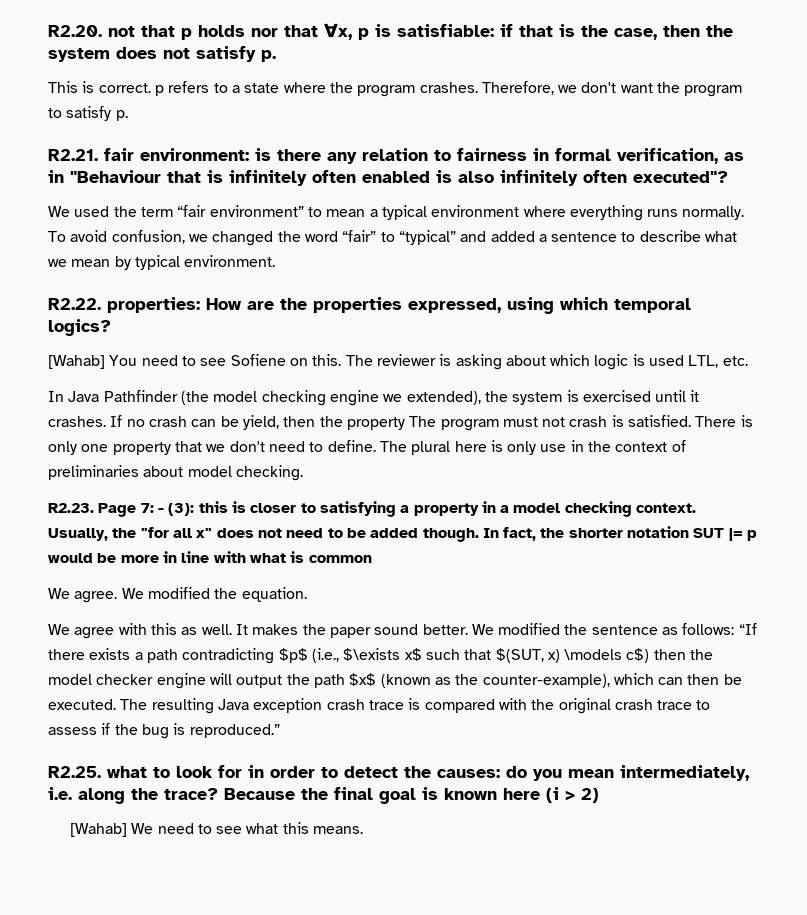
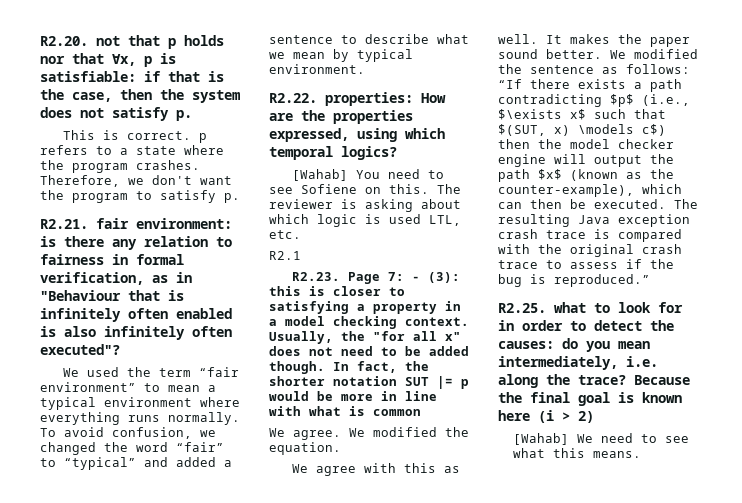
- In Java Pathfinder (the model checking engine we extended), the system is exercised until it crashes. If no crash can be yield, then the property The program must not crash is satisfied. There is only one property that we don't need to define. The plural here is only use in the context of preliminaries about model checking.
+ R2.1

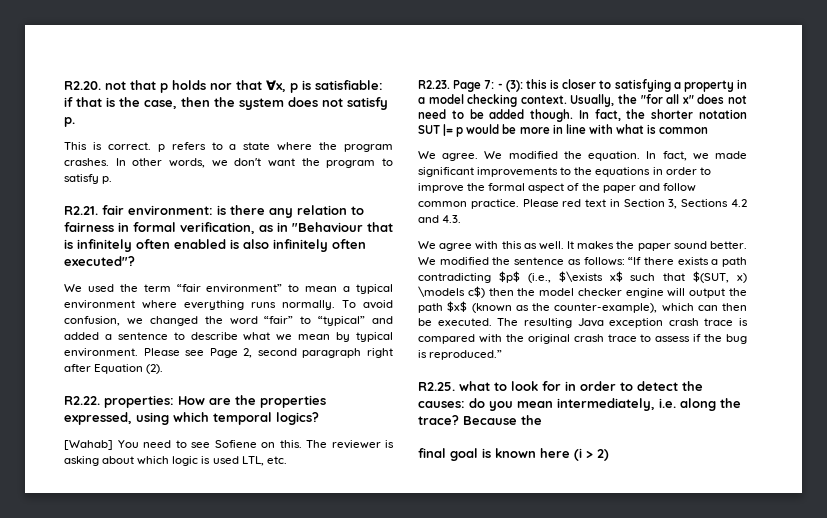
- Therefore, we don't want the program to satisfy p.
+ In other words, we don't want the program to satisfy p.
+ Please see Page 2, second paragraph right after Equation (2).
- R2.1
+ In fact, we made significant improvements to the equations in order to improve the formal aspect of the paper and follow common practice. Please red text in Section 3, Sections 4.2 and 4.3.
- Because the final goal is known here (i > 2)
+ Because the
+ final goal is known here (i > 2)
- [Wahab] We need to see what this means.

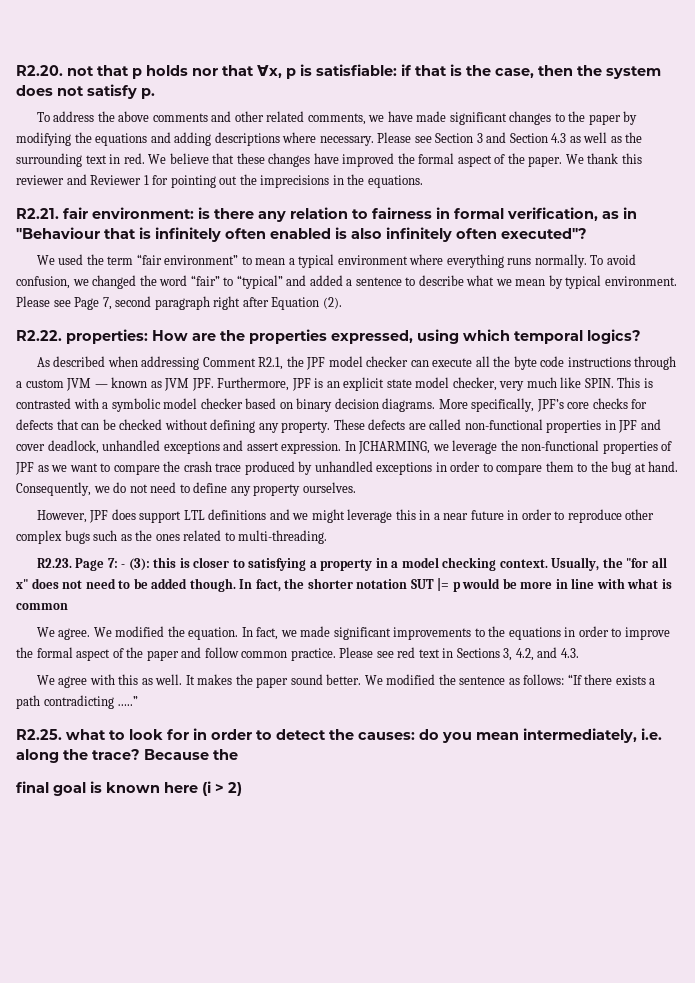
- This is correct. p refers to a state where the program crashes. In other words, we don't want the program to satisfy p.
+ To address the above comments and other related comments, we have made significant changes to the paper by modifying the equations and adding descriptions where necessary. Please see Section 3 and Section 4.3 as well as the surrounding text in red. We believe that these changes have improved the formal aspect of the paper. We thank this reviewer and Reviewer 1 for pointing out the imprecisions in the equations.
- Please see Page 2, second paragraph right after Equation (2).
+ Please see Page 7, second paragraph right after Equation (2).
- [Wahab] You need to see Sofiene on this. The reviewer is asking about which logic is used LTL, etc.
+ As described when addressing Comment R2.1, the JPF model checker can execute all the byte code instructions through a custom JVM — known as JVM JPF. Furthermore, JPF is an explicit state model checker, very much like SPIN. This is contrasted with a symbolic model checker based on binary decision diagrams. More specifically, JPF’s core checks for defects that can be checked without defining any property. These defects are called non-functional properties in JPF and cover deadlock, unhandled exceptions and assert expression. In JCHARMING, we leverage the non-functional properties of JPF as we want to compare the crash trace produced by unhandled exceptions in order to compare them to the bug at hand. Consequently, we do not need to define any property ourselves.
+ However, JPF does support LTL definitions and we might leverage this in a near future in order to reproduce other complex bugs such as the ones related to multi-threading.
- Please red text in Section 3, Sections 4.2 and 4.3.
+ Please see red text in Sections 3, 4.2, and 4.3.
- We modified the sentence as follows: “If there exists a path contradicting $p$ (i.e., $\exists x$ such that $(SUT, x) \models c$) then the model checker engine will output the path $x$ (known as the counter-example), which can then be executed. The resulting Java exception crash trace is compared with the original crash trace to assess if the bug is reproduced.”
+ We modified the sentence as follows: “If there exists a path contradicting …..”

